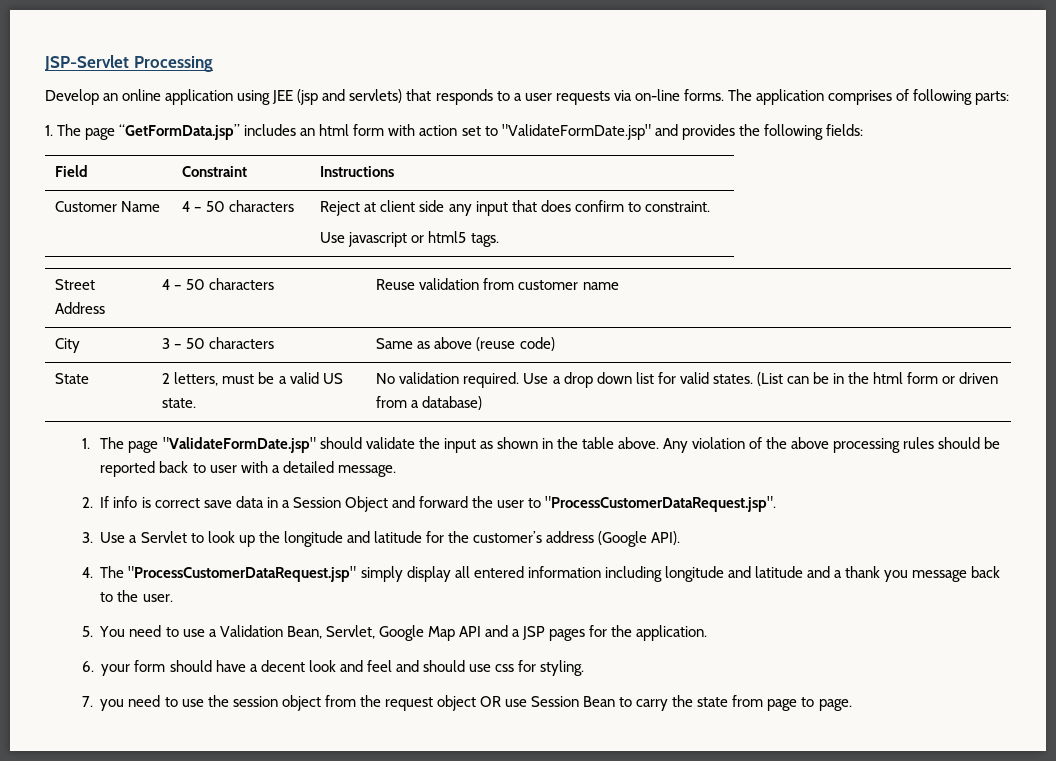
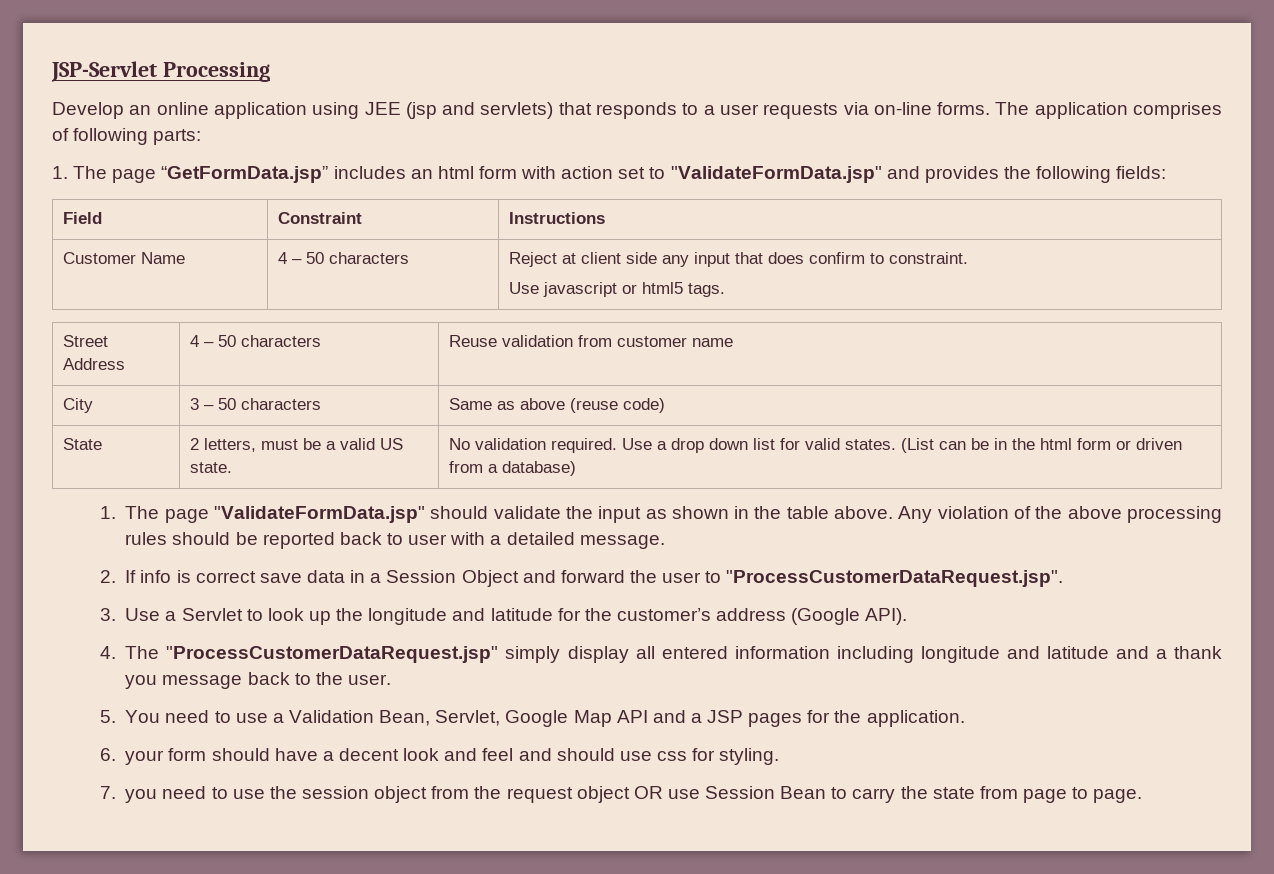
- 1. The page “GetFormData.jsp” includes an html form with action set to "ValidateFormDate.jsp" and provides the following fields:
+ 1. The page “GetFormData.jsp” includes an html form with action set to "ValidateFormData.jsp" and provides the following fields:
- 1. The page "ValidateFormDate.jsp" should validate the input as shown in the table above.
+ 1. The page "ValidateFormData.jsp" should validate the input as shown in the table above.

